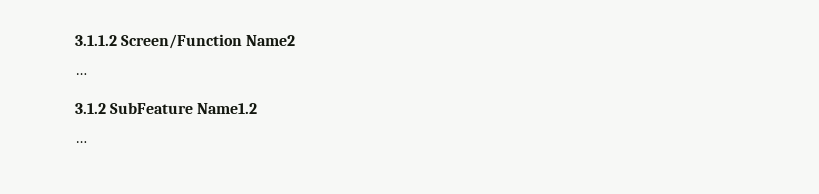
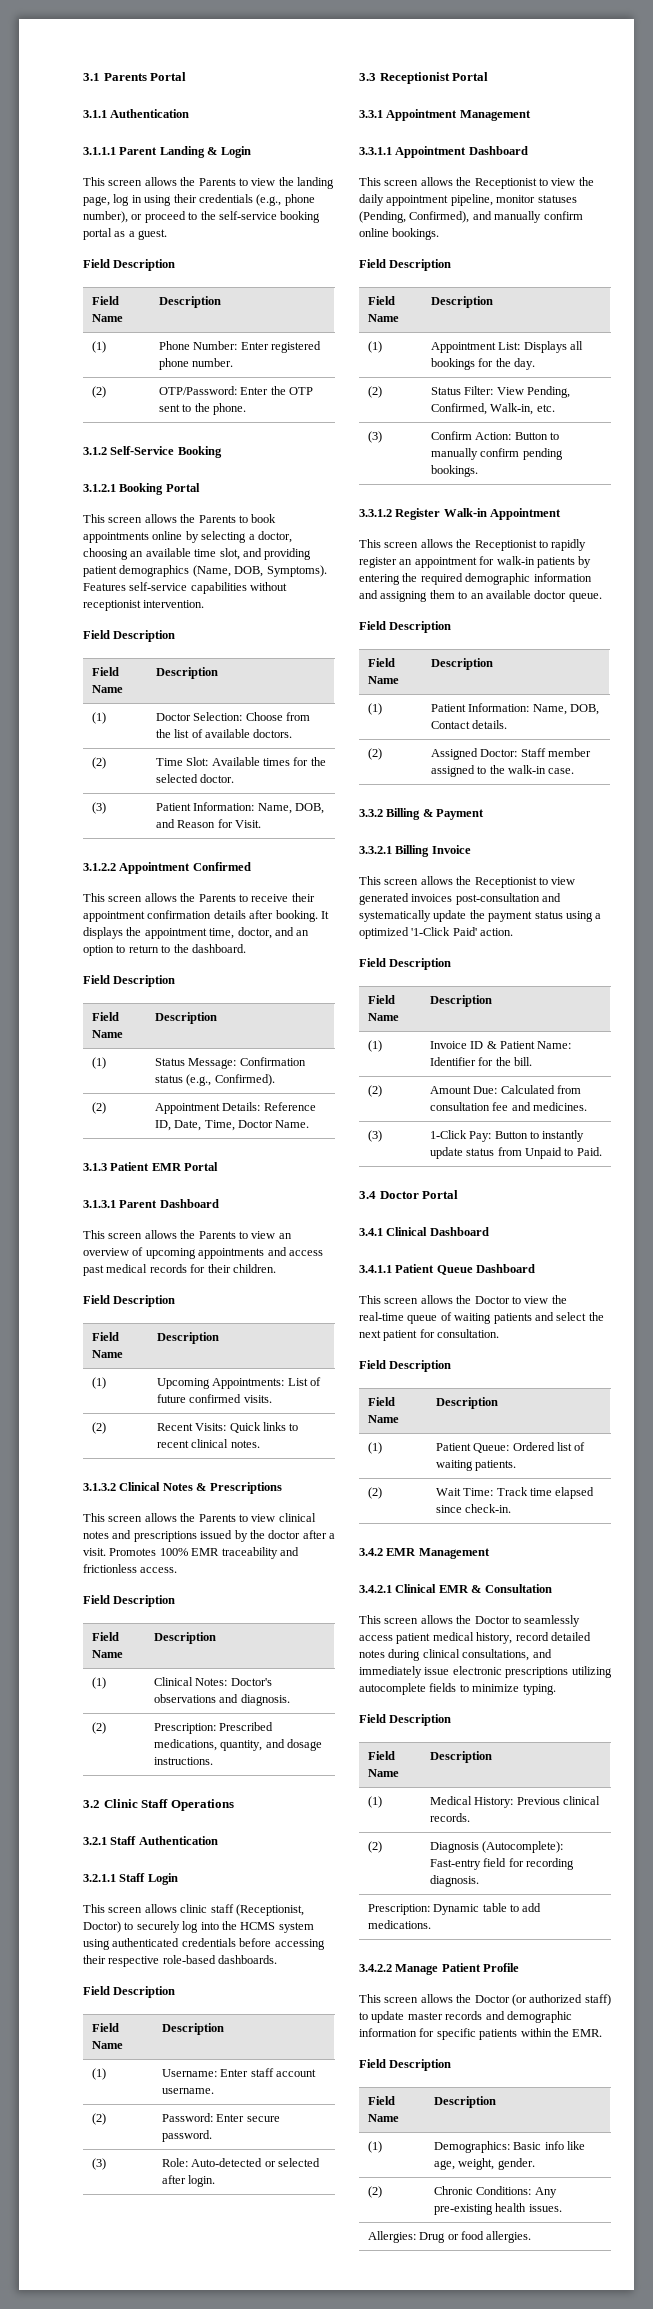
- 3.1.1.2 Screen/Function Name2
- …
- 3.1.2 SubFeature Name1.2
- …
+ 3.1 Parents Portal
+ 3.1.1 Authentication
+ 3.1.1.1 Parent Landing & Login
+ This screen allows the Parents to view the landing page, log in using their credentials (e.g., phone number), or proceed to the self-service booking portal as a guest.
+ Field Description
+ Field Name | Description
+ (1) | Phone Number: Enter registered phone number.
+ (2) | OTP/Password: Enter the OTP sent to the phone.
+ 3.1.2 Self-Service Booking
+ 3.1.2.1 Booking Portal
+ This screen allows the Parents to book appointments online by selecting a doctor, choosing an available time slot, and providing patient demographics (Name, DOB, Symptoms). Features self-service capabilities without receptionist intervention.
+ Field Description
+ Field Name | Description
+ (1) | Doctor Selection: Choose from the list of available doctors.
+ (2) | Time Slot: Available times for the selected doctor.
+ (3) | Patient Information: Name, DOB, and Reason for Visit.
+ 3.1.2.2 Appointment Confirmed
+ This screen allows the Parents to receive their appointment confirmation details after booking. It displays the appointment time, doctor, and an option to return to the dashboard.
+ Field Description
+ Field Name | Description
+ (1) | Status Message: Confirmation status (e.g., Confirmed).
+ (2) | Appointment Details: Reference ID, Date, Time, Doctor Name.
+ 3.1.3 Patient EMR Portal
+ 3.1.3.1 Parent Dashboard
+ This screen allows the Parents to view an overview of upcoming appointments and access past medical records for their children.
+ Field Description
+ Field Name | Description
+ (1) | Upcoming Appointments: List of future confirmed visits.
+ (2) | Recent Visits: Quick links to recent clinical notes.
+ 3.1.3.2 Clinical Notes & Prescriptions
+ This screen allows the Parents to view clinical notes and prescriptions issued by the doctor after a visit. Promotes 100% EMR traceability and frictionless access.
+ Field Description
+ Field Name | Description
+ (1) | Clinical Notes: Doctor's observations and diagnosis.
+ (2) | Prescription: Prescribed medications, quantity, and dosage instructions.
+ 3.2 Clinic Staff Operations
+ 3.2.1 Staff Authentication
+ 3.2.1.1 Staff Login
+ This screen allows clinic staff (Receptionist, Doctor) to securely log into the HCMS system using authenticated credentials before accessing their respective role-based dashboards.
+ Field Description
+ Field Name | Description
+ (1) | Username: Enter staff account username.
+ (2) | Password: Enter secure password.
+ (3) | Role: Auto-detected or selected after login.
+ 3.3 Receptionist Portal
+ 3.3.1 Appointment Management
+ 3.3.1.1 Appointment Dashboard
+ This screen allows the Receptionist to view the daily appointment pipeline, monitor statuses (Pending, Confirmed), and manually confirm online bookings.
+ Field Description
+ Field Name | Description
+ (1) | Appointment List: Displays all bookings for the day.
+ (2) | Status Filter: View Pending, Confirmed, Walk-in, etc.
+ (3) | Confirm Action: Button to manually confirm pending bookings.
+ 3.3.1.2 Register Walk-in Appointment
+ This screen allows the Receptionist to rapidly register an appointment for walk-in patients by entering the required demographic information and assigning them to an available doctor queue.
+ Field Description
+ Field Name | Description
+ (1) | Patient Information: Name, DOB, Contact details.
+ (2) | Assigned Doctor: Staff member assigned to the walk-in case.
+ 3.3.2 Billing & Payment
+ 3.3.2.1 Billing Invoice
+ This screen allows the Receptionist to view generated invoices post-consultation and systematically update the payment status using a optimized '1-Click Paid' action.
+ Field Description
+ Field Name | Description
+ (1) | Invoice ID & Patient Name: Identifier for the bill.
+ (2) | Amount Due: Calculated from consultation fee and medicines.
+ (3) | 1-Click Pay: Button to instantly update status from Unpaid to Paid.
+ 3.4 Doctor Portal
+ 3.4.1 Clinical Dashboard
+ 3.4.1.1 Patient Queue Dashboard
+ This screen allows the Doctor to view the real-time queue of waiting patients and select the next patient for consultation.
+ Field Description
+ Field Name | Description
+ (1) | Patient Queue: Ordered list of waiting patients.
+ (2) | Wait Time: Track time elapsed since check-in.
+ 3.4.2 EMR Management
+ 3.4.2.1 Clinical EMR & Consultation
+ This screen allows the Doctor to seamlessly access patient medical history, record detailed notes during clinical consultations, and immediately issue electronic prescriptions utilizing autocomplete fields to minimize typing.
+ Field Description
+ Field Name | Description
+ (1) | Medical History: Previous clinical records.
+ (2) | Diagnosis (Autocomplete): Fast-entry field for recording diagnosis.
+ Prescription: Dynamic table to add medications.
+ 3.4.2.2 Manage Patient Profile
+ This screen allows the Doctor (or authorized staff) to update master records and demographic information for specific patients within the EMR.
+ Field Description
+ Field Name | Description
+ (1) | Demographics: Basic info like age, weight, gender.
+ (2) | Chronic Conditions: Any pre-existing health issues.
+ Allergies: Drug or food allergies.

